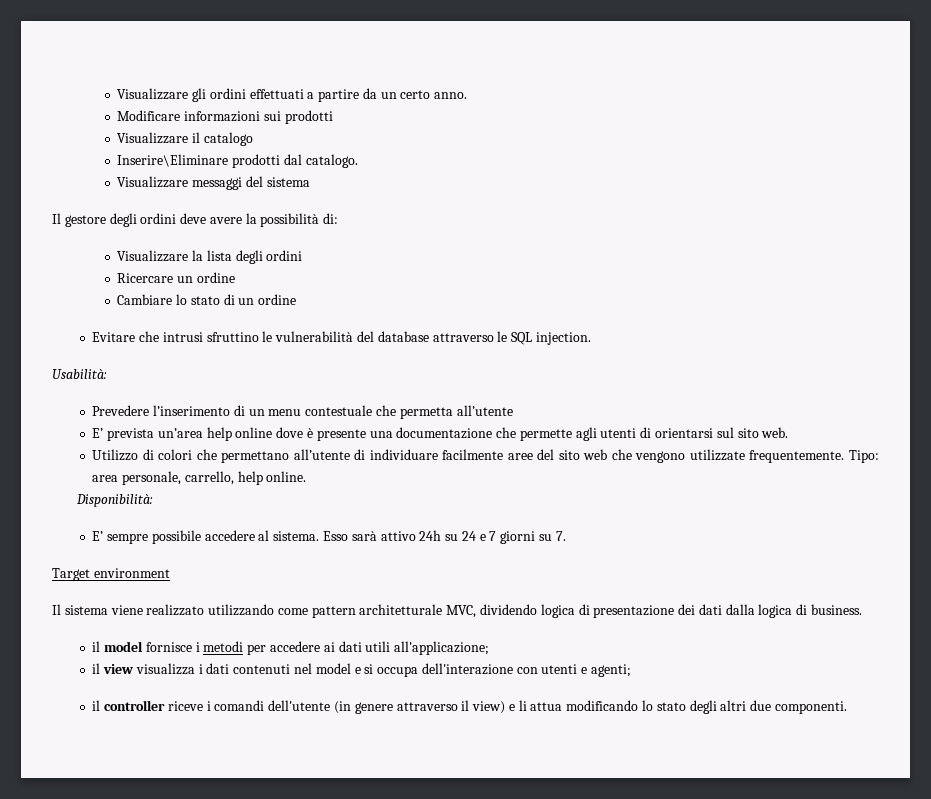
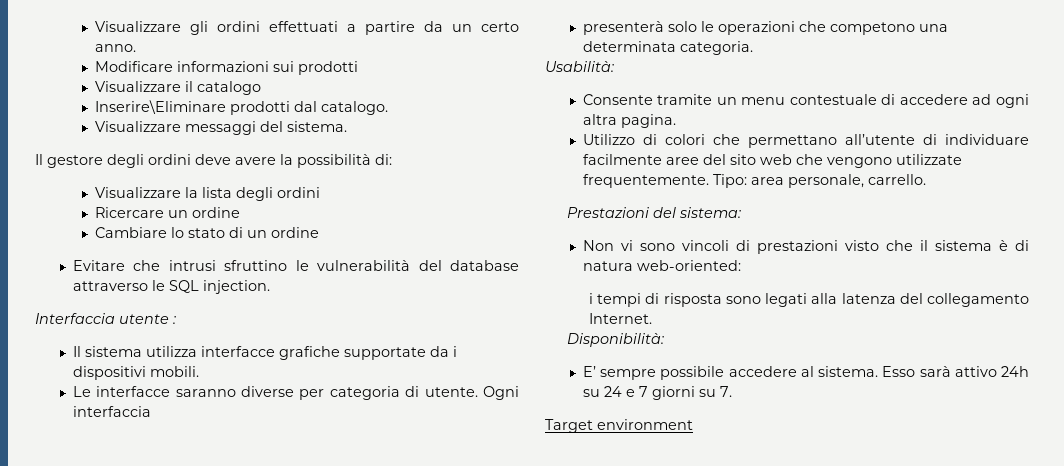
- Visualizzare messaggi del sistema
+ Visualizzare messaggi del sistema.
+ Interfaccia utente :
+ Il sistema utilizza interfacce grafiche supportate da i dispositivi mobili.
+ Le interfacce saranno diverse per categoria di utente. Ogni interfaccia
+ presenterà solo le operazioni che competono una determinata categoria.
  Usabilità:
- Prevedere l’inserimento di un menu contestuale che permetta all’utente
- E’ prevista un’area help online dove è presente una documentazione che permette agli utenti di orientarsi sul sito web.
+ Consente tramite un menu contestuale di accedere ad ogni altra pagina.
- Tipo: area personale, carrello, help online.
+ Tipo: area personale, carrello.
+ Prestazioni del sistema:
+ Non vi sono vincoli di prestazioni visto che il sistema è di natura web‐oriented:
+ i tempi di risposta sono legati alla latenza del collegamento Internet.
- Il sistema viene realizzato utilizzando come pattern architetturale MVC, dividendo logica di presentazione dei dati dalla logica di business.
- il model fornisce i metodi per accedere ai dati utili all'applicazione;
- il view visualizza i dati contenuti nel model e si occupa dell'interazione con utenti e agenti;
- il controller riceve i comandi dell'utente (in genere attraverso il view) e li attua modificando lo stato degli altri due componenti.

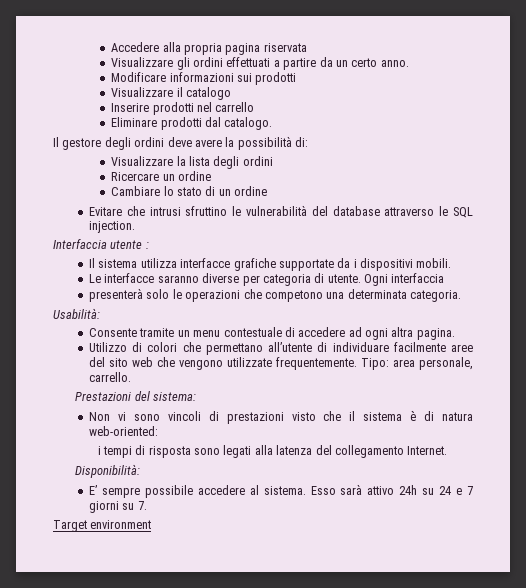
+ Accedere alla propria pagina riservata
- Inserire\Eliminare prodotti dal catalogo.
+ Inserire prodotti nel carrello
+ Eliminare prodotti dal catalogo.
- Visualizzare messaggi del sistema.

